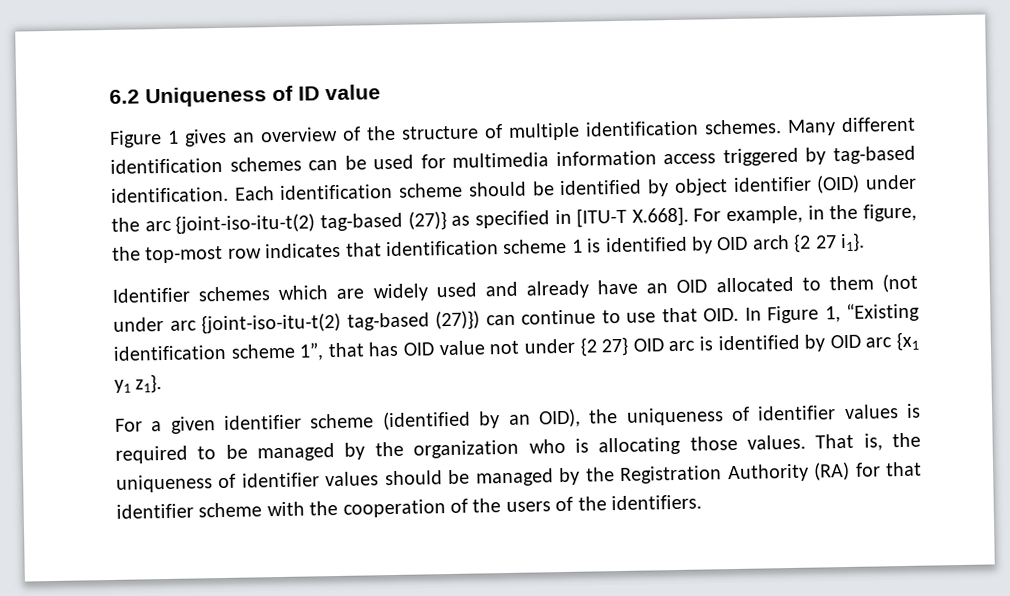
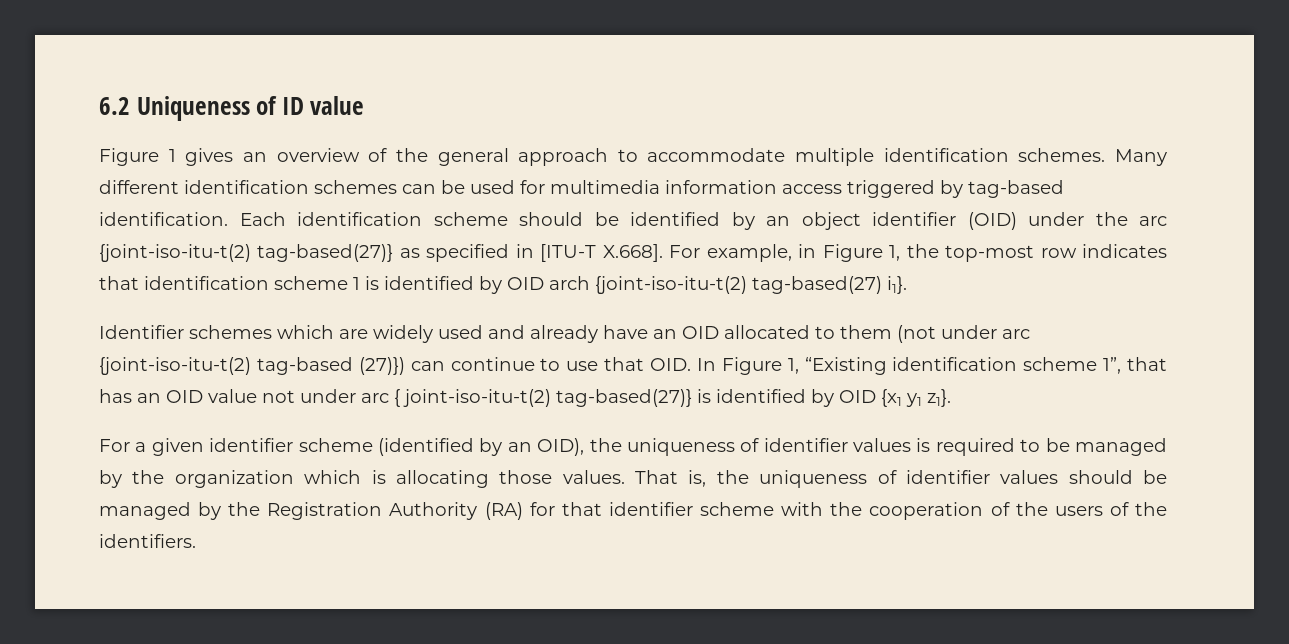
- Figure 1 gives an overview of the structure of multiple identification schemes.
+ Figure 1 gives an overview of the general approach to accommodate multiple identification schemes.
- Each identification scheme should be identified by object identifier (OID) under the arc {joint-iso-itu-t(2) tag-based (27)} as specified in [ITU-T X.668]. For example, in the figure, the top-most row indicates that identification scheme 1 is identified by OID arch {2 27 i1}.
+ Each identification scheme should be identified by an object identifier (OID) under the arc {joint-iso-itu-t(2) tag-based(27)} as specified in [ITU-T X.668]. For example, in Figure 1, the top-most row indicates that identification scheme 1 is identified by OID arch {joint-iso-itu-t(2) tag-based(27) i1}.
- Identifier schemes which are widely used and already have an OID allocated to them (not under arc {joint-iso-itu-t(2) tag-based (27)}) can continue to use that OID. In Figure 1, “Existing identification scheme 1”, that has OID value not under {2 27} OID arc is identified by OID arc {x1 y1 z1}.
+ Identifier schemes which are widely used and already have an OID allocated to them (not under arc {joint-iso-itu-t(2) tag-based (27)}) can continue to use that OID. In Figure 1, “Existing identification scheme 1”, that has an OID value not under arc { joint-iso-itu-t(2) tag-based(27)} is identified by OID {x1 y1 z1}.
- For a given identifier scheme (identified by an OID), the uniqueness of identifier values is required to be managed by the organization who is allocating those values.
+ For a given identifier scheme (identified by an OID), the uniqueness of identifier values is required to be managed by the organization which is allocating those values.

